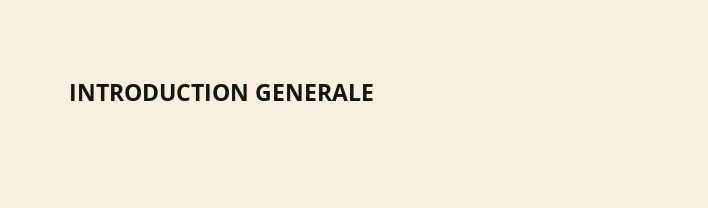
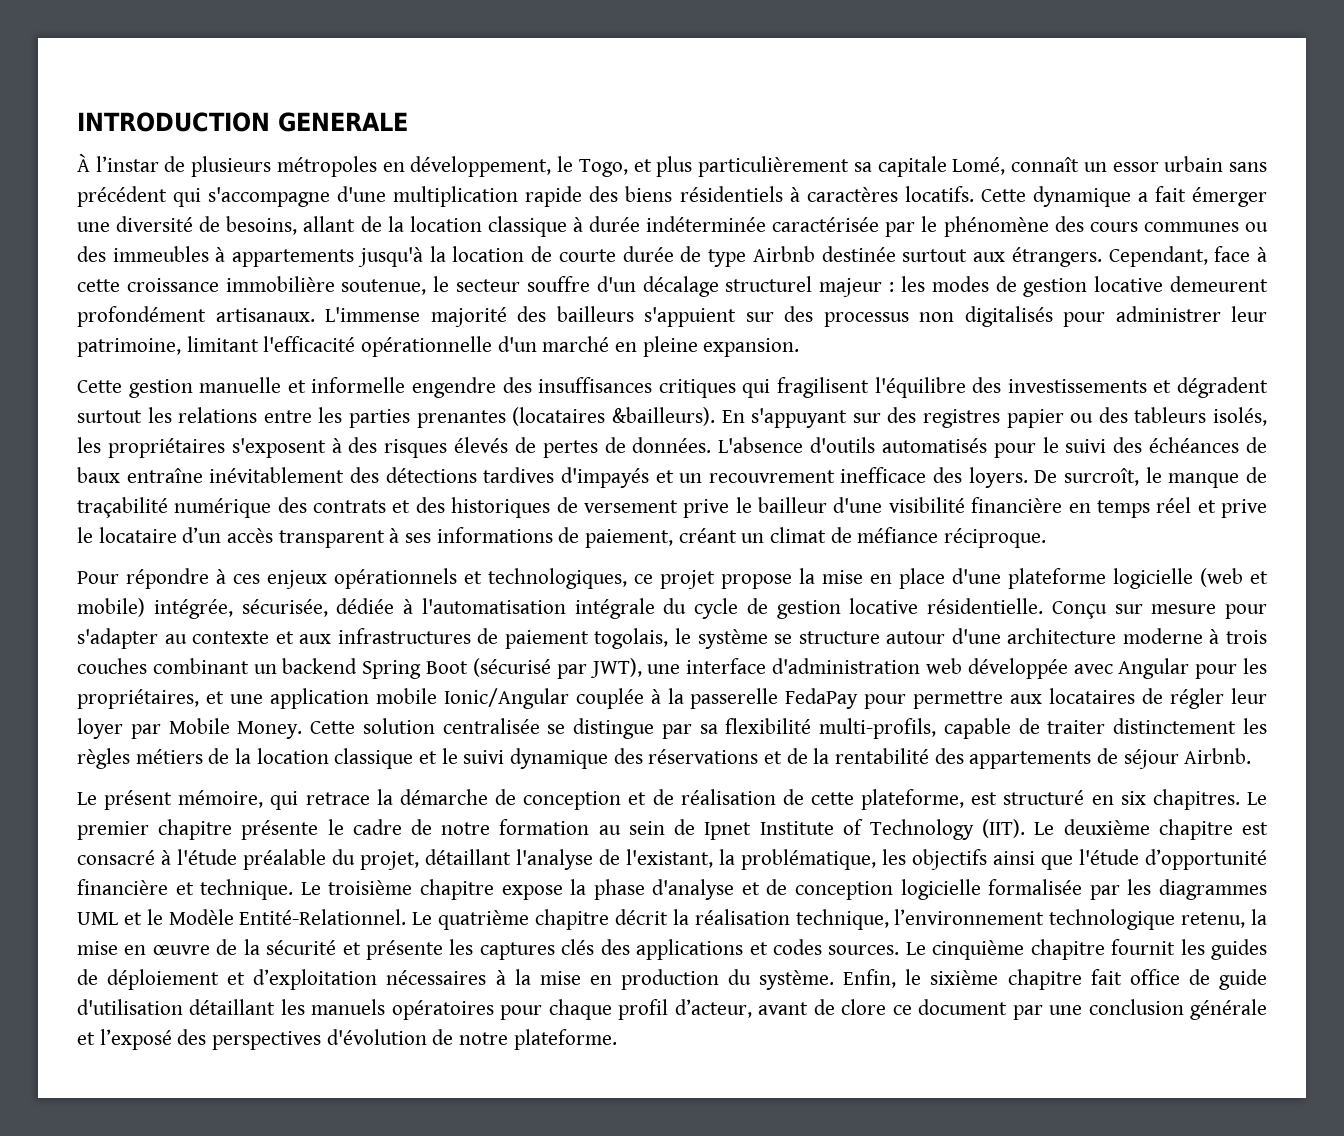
+ À l’instar de plusieurs métropoles en développement, le Togo, et plus particulièrement sa capitale Lomé, connaît un essor urbain sans précédent qui s'accompagne d'une multiplication rapide des biens résidentiels à caractères locatifs. Cette dynamique a fait émerger une diversité de besoins, allant de la location classique à durée indéterminée caractérisée par le phénomène des cours communes ou des immeubles à appartements jusqu'à la location de courte durée de type Airbnb destinée surtout aux étrangers. Cependant, face à cette croissance immobilière soutenue, le secteur souffre d'un décalage structurel majeur : les modes de gestion locative demeurent profondément artisanaux. L'immense majorité des bailleurs s'appuient sur des processus non digitalisés pour administrer leur patrimoine, limitant l'efficacité opérationnelle d'un marché en pleine expansion.
+ Cette gestion manuelle et informelle engendre des insuffisances critiques qui fragilisent l'équilibre des investissements et dégradent surtout les relations entre les parties prenantes (locataires &bailleurs). En s'appuyant sur des registres papier ou des tableurs isolés, les propriétaires s'exposent à des risques élevés de pertes de données. L'absence d'outils automatisés pour le suivi des échéances de baux entraîne inévitablement des détections tardives d'impayés et un recouvrement inefficace des loyers. De surcroît, le manque de traçabilité numérique des contrats et des historiques de versement prive le bailleur d'une visibilité financière en temps réel et prive le locataire d’un accès transparent à ses informations de paiement, créant un climat de méfiance réciproque.
+ Pour répondre à ces enjeux opérationnels et technologiques, ce projet propose la mise en place d'une plateforme logicielle (web et mobile) intégrée, sécurisée, dédiée à l'automatisation intégrale du cycle de gestion locative résidentielle. Conçu sur mesure pour s'adapter au contexte et aux infrastructures de paiement togolais, le système se structure autour d'une architecture moderne à trois couches combinant un backend Spring Boot (sécurisé par JWT), une interface d'administration web développée avec Angular pour les propriétaires, et une application mobile Ionic/Angular couplée à la passerelle FedaPay pour permettre aux locataires de régler leur loyer par Mobile Money. Cette solution centralisée se distingue par sa flexibilité multi-profils, capable de traiter distinctement les règles métiers de la location classique et le suivi dynamique des réservations et de la rentabilité des appartements de séjour Airbnb.
+ Le présent mémoire, qui retrace la démarche de conception et de réalisation de cette plateforme, est structuré en six chapitres. Le premier chapitre présente le cadre de notre formation au sein de Ipnet Institute of Technology (IIT). Le deuxième chapitre est consacré à l'étude préalable du projet, détaillant l'analyse de l'existant, la problématique, les objectifs ainsi que l'étude d’opportunité financière et technique. Le troisième chapitre expose la phase d'analyse et de conception logicielle formalisée par les diagrammes UML et le Modèle Entité-Relationnel. Le quatrième chapitre décrit la réalisation technique, l’environnement technologique retenu, la mise en œuvre de la sécurité et présente les captures clés des applications et codes sources. Le cinquième chapitre fournit les guides de déploiement et d’exploitation nécessaires à la mise en production du système. Enfin, le sixième chapitre fait office de guide d'utilisation détaillant les manuels opératoires pour chaque profil d’acteur, avant de clore ce document par une conclusion générale et l’exposé des perspectives d'évolution de notre plateforme.

